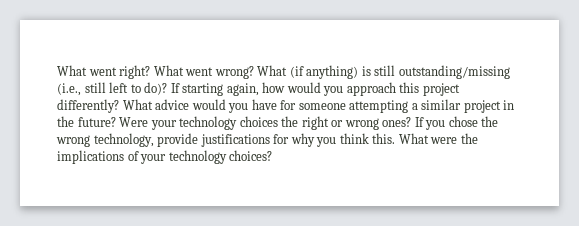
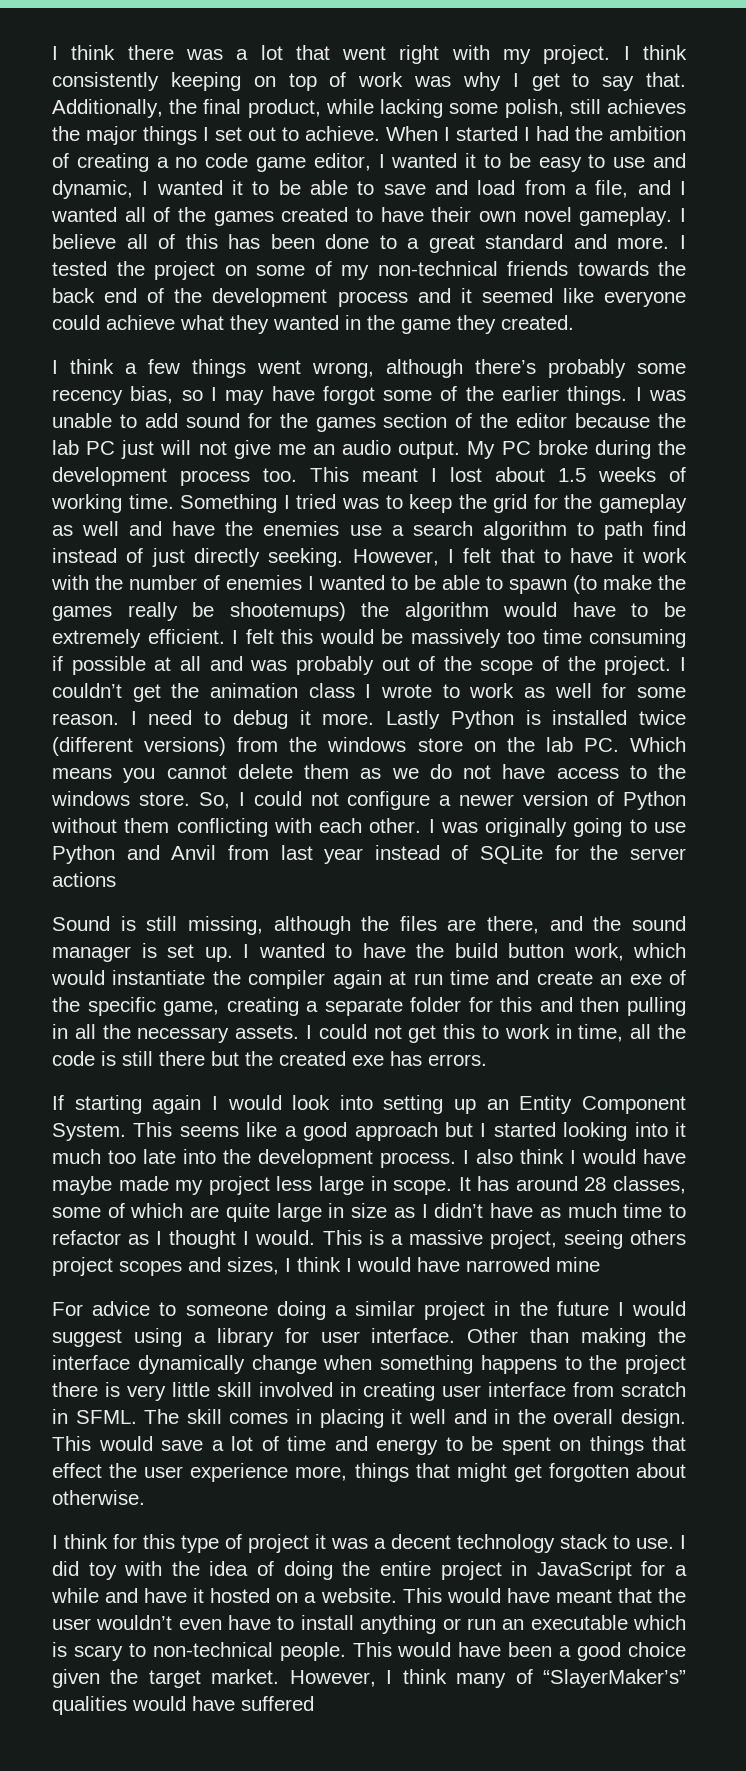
- What went right? What went wrong? What (if anything) is still outstanding/missing (i.e., still left to do)? If starting again, how would you approach this project differently? What advice would you have for someone attempting a similar project in the future? Were your technology choices the right or wrong ones? If you chose the wrong technology, provide justifications for why you think this. What were the implications of your technology choices?
+ I think there was a lot that went right with my project. I think consistently keeping on top of work was why I get to say that. Additionally, the final product, while lacking some polish, still achieves the major things I set out to achieve. When I started I had the ambition of creating a no code game editor, I wanted it to be easy to use and dynamic, I wanted it to be able to save and load from a file, and I wanted all of the games created to have their own novel gameplay. I believe all of this has been done to a great standard and more. I tested the project on some of my non-technical friends towards the back end of the development process and it seemed like everyone could achieve what they wanted in the game they created.
+ I think a few things went wrong, although there’s probably some recency bias, so I may have forgot some of the earlier things. I was unable to add sound for the games section of the editor because the lab PC just will not give me an audio output. My PC broke during the development process too. This meant I lost about 1.5 weeks of working time. Something I tried was to keep the grid for the gameplay as well and have the enemies use a search algorithm to path find instead of just directly seeking. However, I felt that to have it work with the number of enemies I wanted to be able to spawn (to make the games really be shootemups) the algorithm would have to be extremely efficient. I felt this would be massively too time consuming if possible at all and was probably out of the scope of the project. I couldn’t get the animation class I wrote to work as well for some reason. I need to debug it more. Lastly Python is installed twice (different versions) from the windows store on the lab PC. Which means you cannot delete them as we do not have access to the windows store. So, I could not configure a newer version of Python without them conflicting with each other. I was originally going to use Python and Anvil from last year instead of SQLite for the server actions
+ Sound is still missing, although the files are there, and the sound manager is set up. I wanted to have the build button work, which would instantiate the compiler again at run time and create an exe of the specific game, creating a separate folder for this and then pulling in all the necessary assets. I could not get this to work in time, all the code is still there but the created exe has errors.
+ If starting again I would look into setting up an Entity Component System. This seems like a good approach but I started looking into it much too late into the development process. I also think I would have maybe made my project less large in scope. It has around 28 classes, some of which are quite large in size as I didn’t have as much time to refactor as I thought I would. This is a massive project, seeing others project scopes and sizes, I think I would have narrowed mine
+ For advice to someone doing a similar project in the future I would suggest using a library for user interface. Other than making the interface dynamically change when something happens to the project there is very little skill involved in creating user interface from scratch in SFML. The skill comes in placing it well and in the overall design. This would save a lot of time and energy to be spent on things that effect the user experience more, things that might get forgotten about otherwise.
+ I think for this type of project it was a decent technology stack to use. I did toy with the idea of doing the entire project in JavaScript for a while and have it hosted on a website. This would have meant that the user wouldn’t even have to install anything or run an executable which is scary to non-technical people. This would have been a good choice given the target market. However, I think many of “SlayerMaker’s” qualities would have suffered

